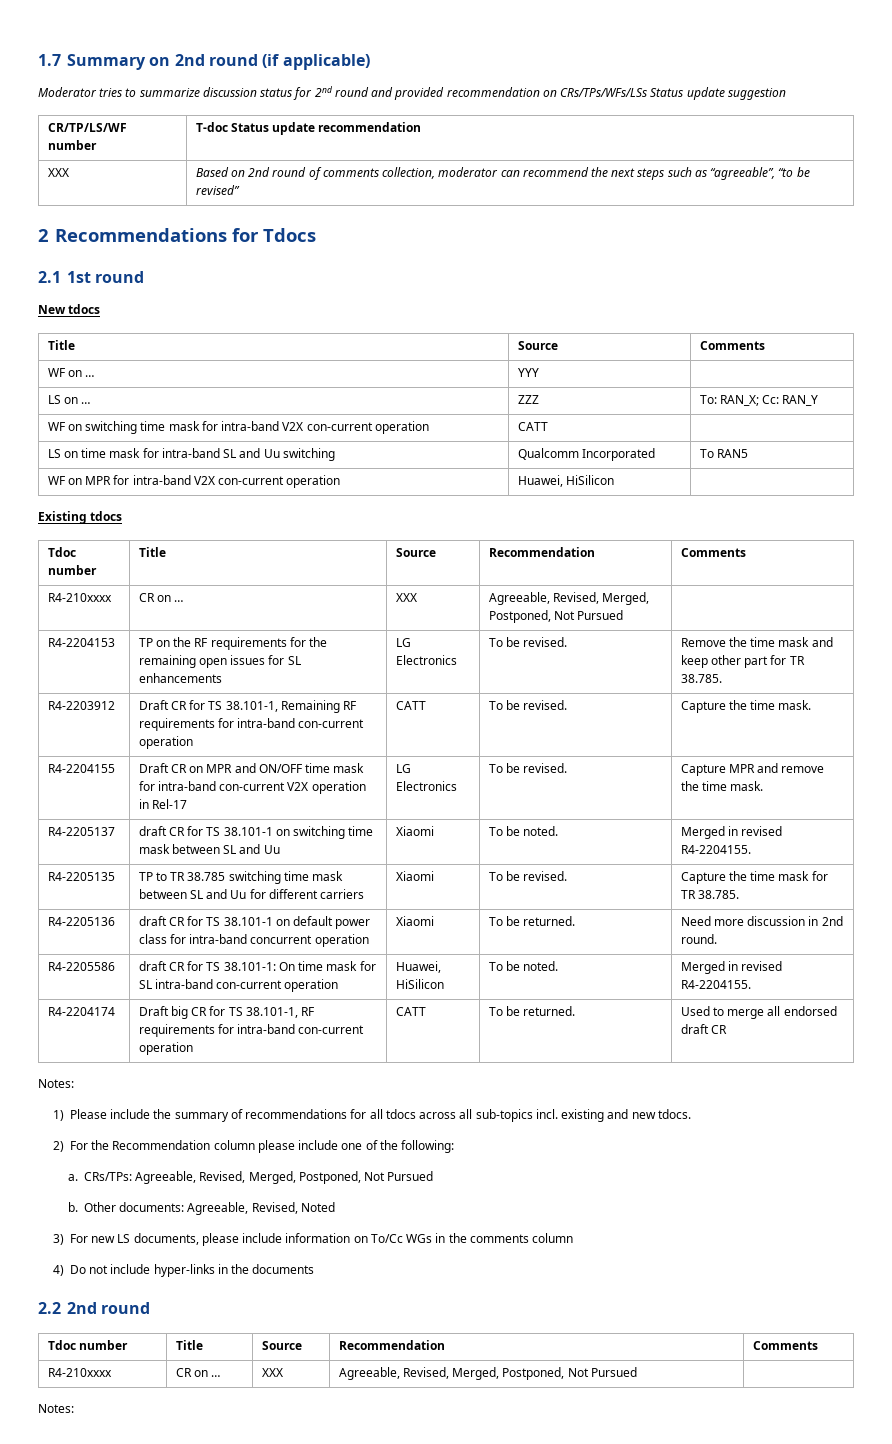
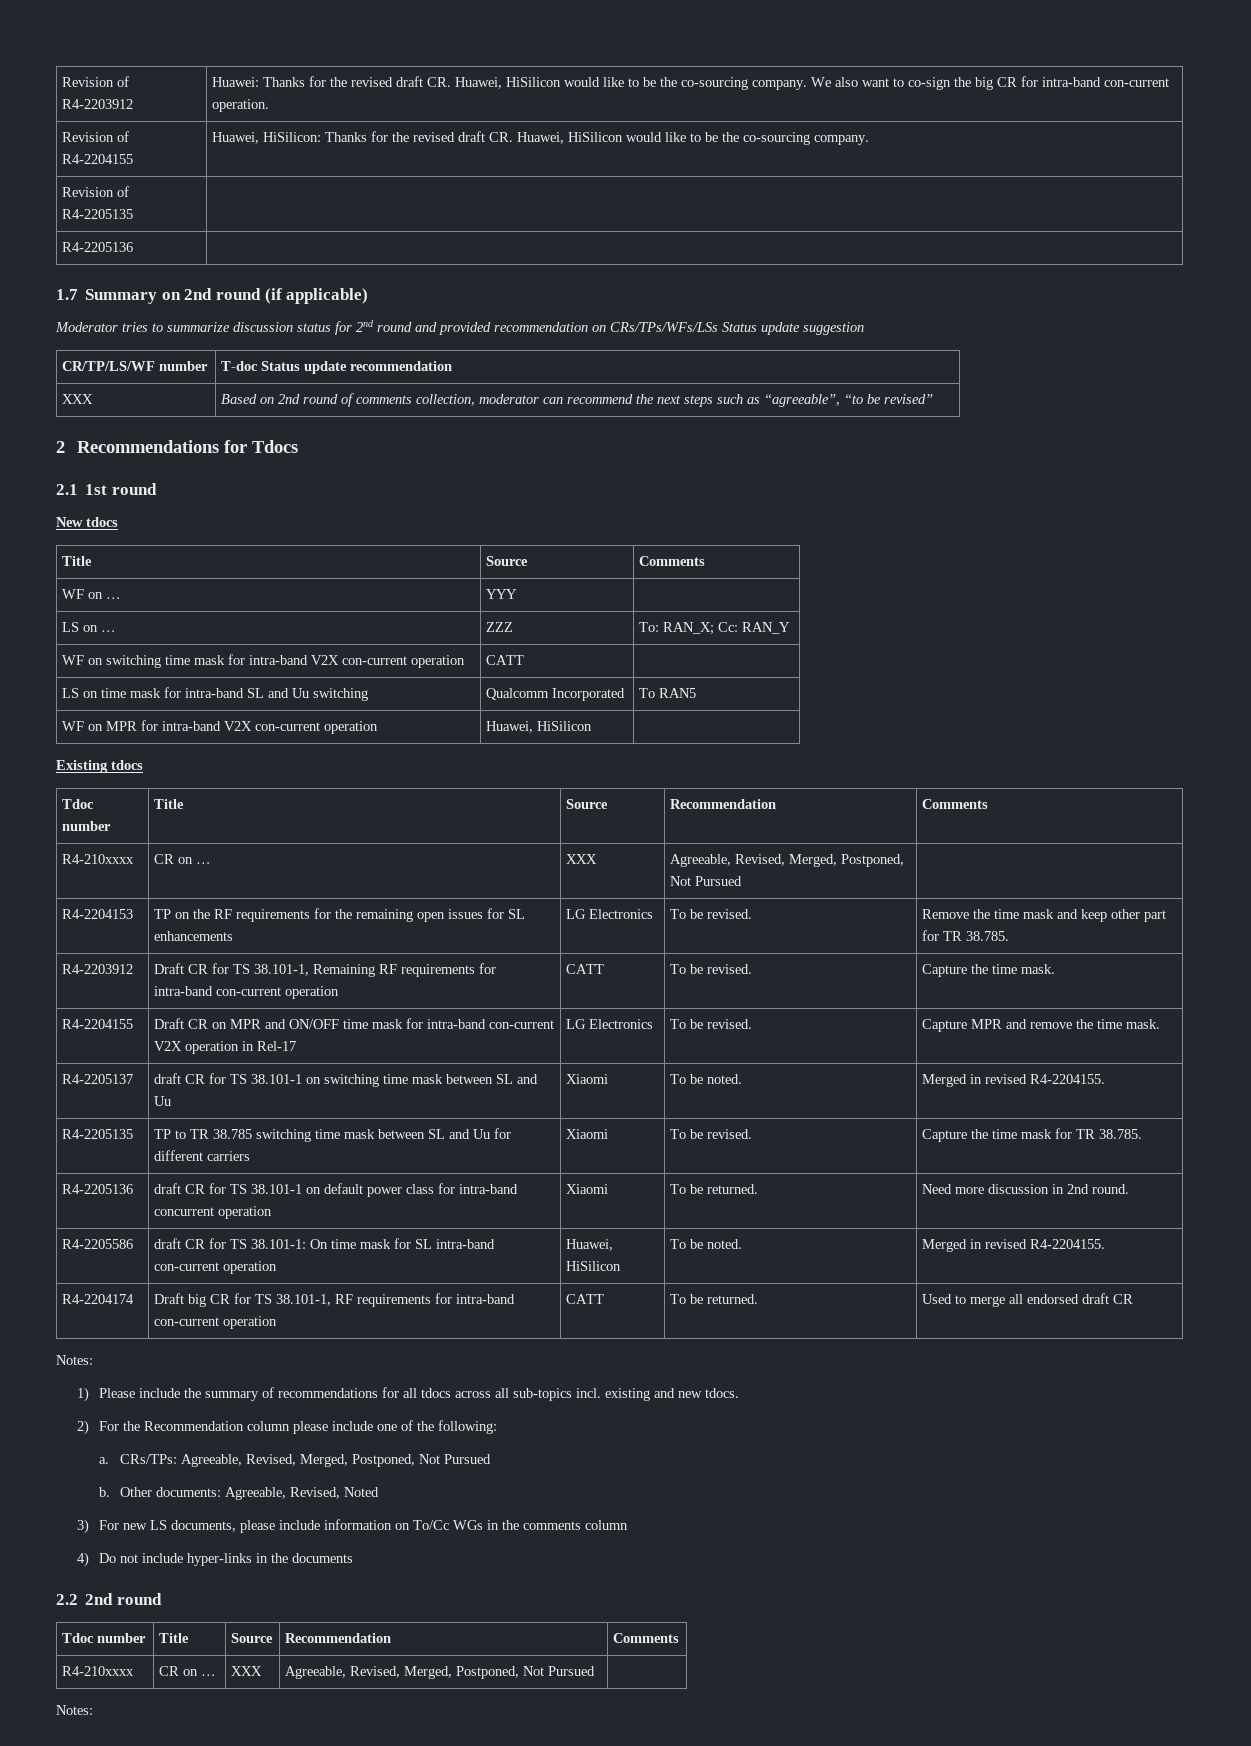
+ Revision of R4-2203912 | Huawei: Thanks for the revised draft CR. Huawei, HiSilicon would like to be the co-sourcing company. We also want to co-sign the big CR for intra-band con-current operation.
+ Revision of R4-2204155 | Huawei, HiSilicon: Thanks for the revised draft CR. Huawei, HiSilicon would like to be the co-sourcing company.
+ Revision of R4-2205135 |
+ R4-2205136 |

